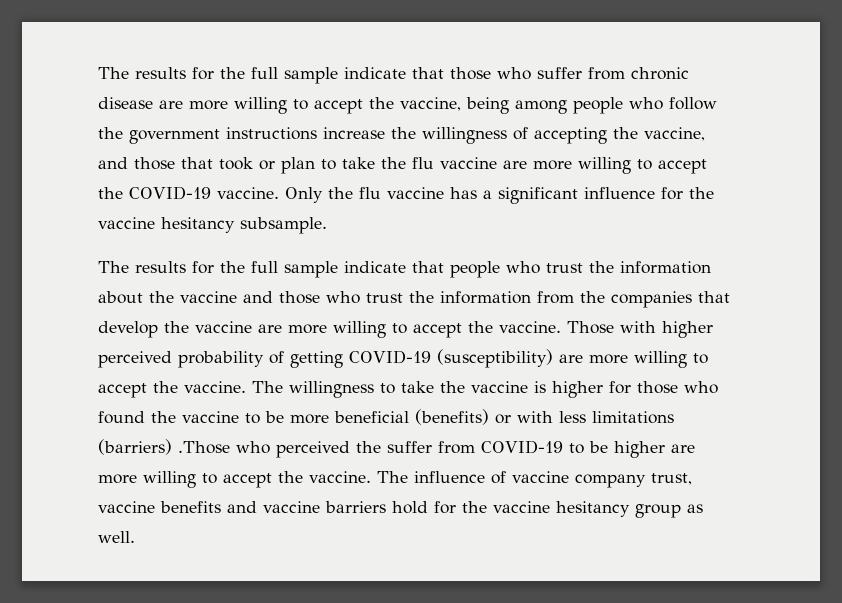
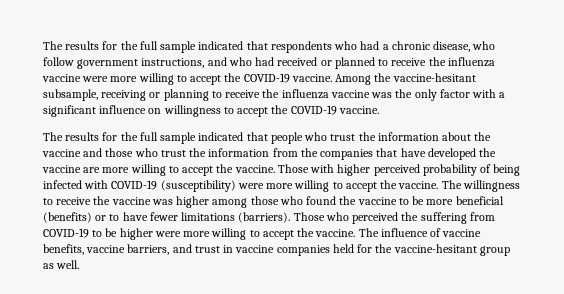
- The results for the full sample indicate that those who suffer from chronic disease are more willing to accept the vaccine, being among people who follow the government instructions increase the willingness of accepting the vaccine, and those that took or plan to take the flu vaccine are more willing to accept the COVID-19 vaccine.
+ The results for the full sample indicated that respondents who had a chronic disease, who follow government instructions, and who had received or planned to receive the influenza vaccine were more willing to accept the COVID-19 vaccine.
- Only the flu vaccine has a significant influence for the vaccine hesitancy subsample.
- The results for the full sample indicate that people who trust the information about the vaccine and those who trust the information from the companies that develop the vaccine are more willing to accept the vaccine.
+ Among the vaccine-hesitant subsample, receiving or planning to receive the influenza vaccine was the only factor with a significant influence on willingness to accept the COVID-19 vaccine.
+ The results for the full sample indicated that people who trust the information about the vaccine and those who trust the information from the companies that have developed the vaccine are more willing to accept the vaccine.
- Those with higher perceived probability of getting COVID-19 (susceptibility) are more willing to accept the vaccine.
+ Those with higher perceived probability of being infected with COVID-19 (susceptibility) were more willing to accept the vaccine.
- The willingness to take the vaccine is higher for those who found the vaccine to be more beneficial (benefits) or with less limitations (barriers) .Those who perceived the suffer from COVID-19 to be higher are more willing to accept the vaccine.
+ The willingness to receive the vaccine was higher among those who found the vaccine to be more beneficial (benefits) or to have fewer limitations (barriers). Those who perceived the suffering from COVID-19 to be higher were more willing to accept the vaccine.
- The influence of vaccine company trust, vaccine benefits and vaccine barriers hold for the vaccine hesitancy group as well.
+ The influence of vaccine benefits, vaccine barriers, and trust in vaccine companies held for the vaccine-hesitant group as well.

